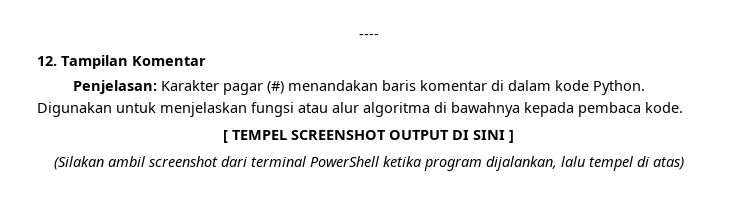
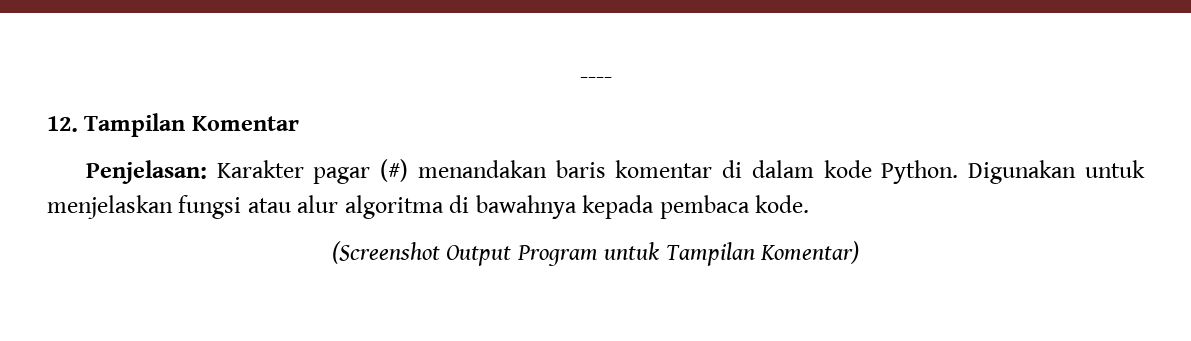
- [ TEMPEL SCREENSHOT OUTPUT DI SINI ]
- (Silakan ambil screenshot dari terminal PowerShell ketika program dijalankan, lalu tempel di atas)
+ (Screenshot Output Program untuk Tampilan Komentar)

